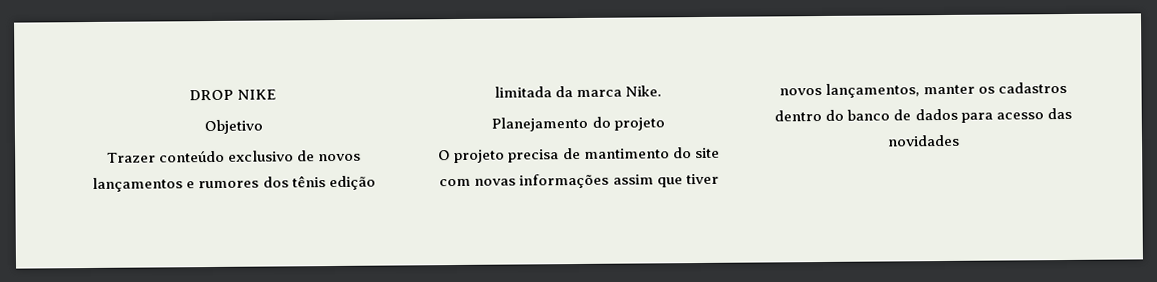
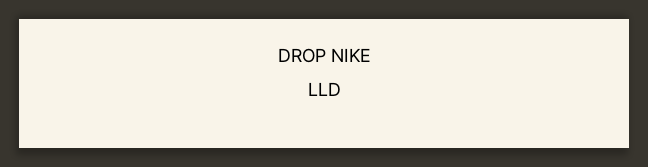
- Objetivo
- Trazer conteúdo exclusivo de novos lançamentos e rumores dos tênis edição limitada da marca Nike.
- Planejamento do projeto
- O projeto precisa de mantimento do site com novas informações assim que tiver novos lançamentos, manter os cadastros dentro do banco de dados para acesso das novidades
+ LLD

